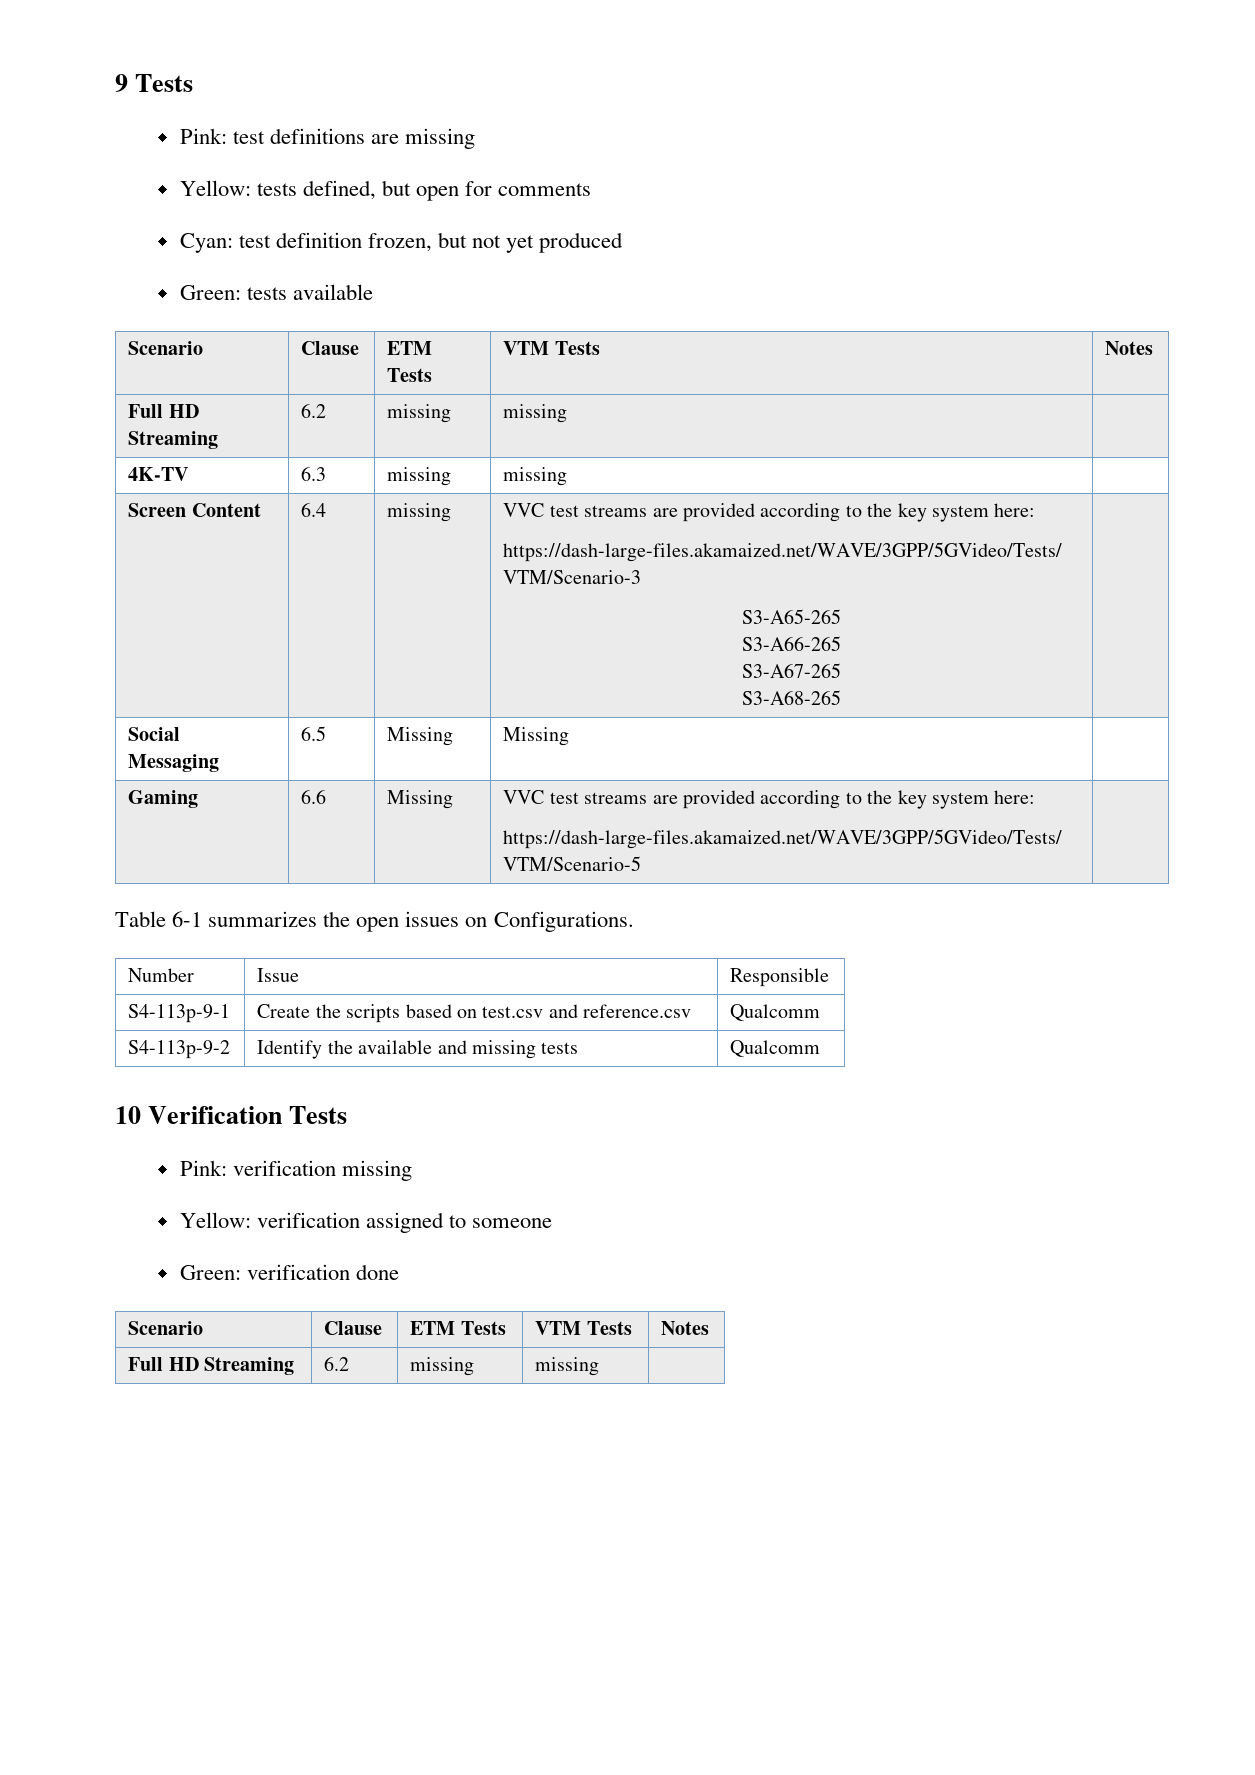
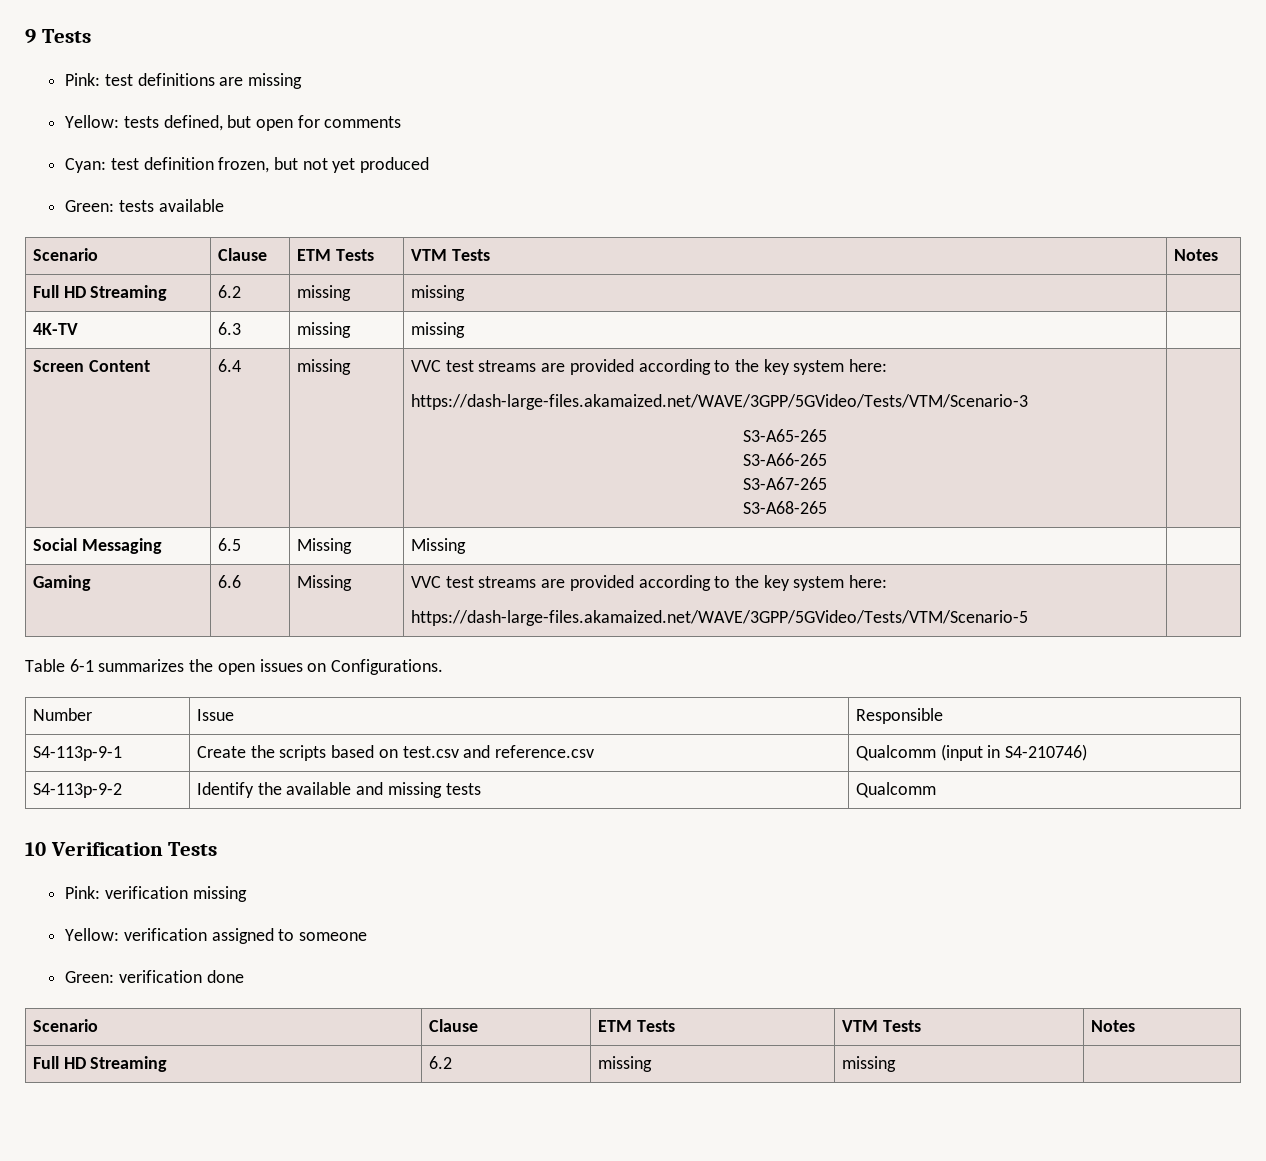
- S4-113p-9-1 | Create the scripts based on test.csv and reference.csv | Qualcomm
+ S4-113p-9-1 | Create the scripts based on test.csv and reference.csv | Qualcomm (input in S4-210746)

